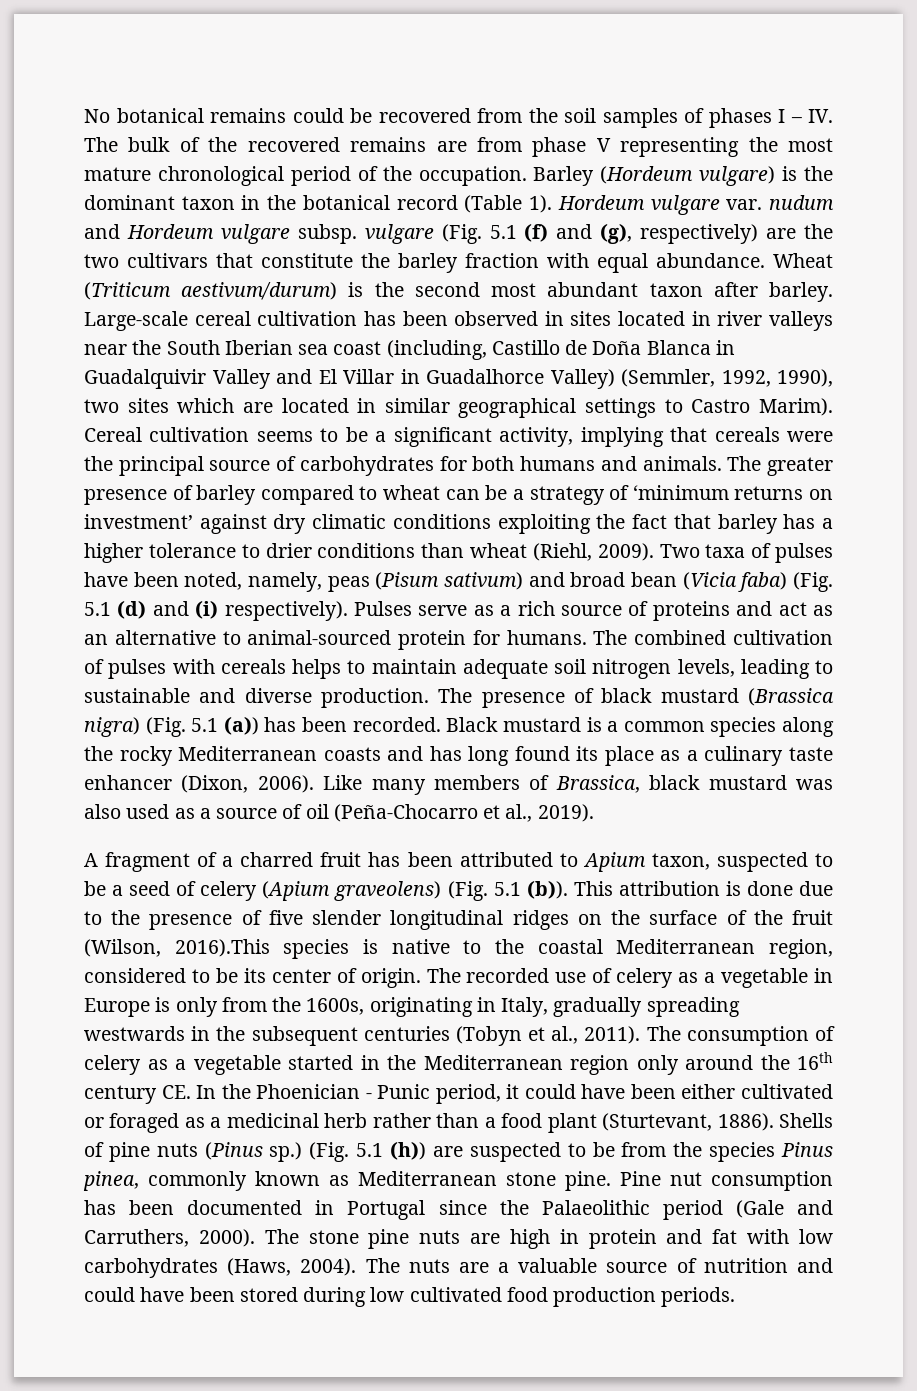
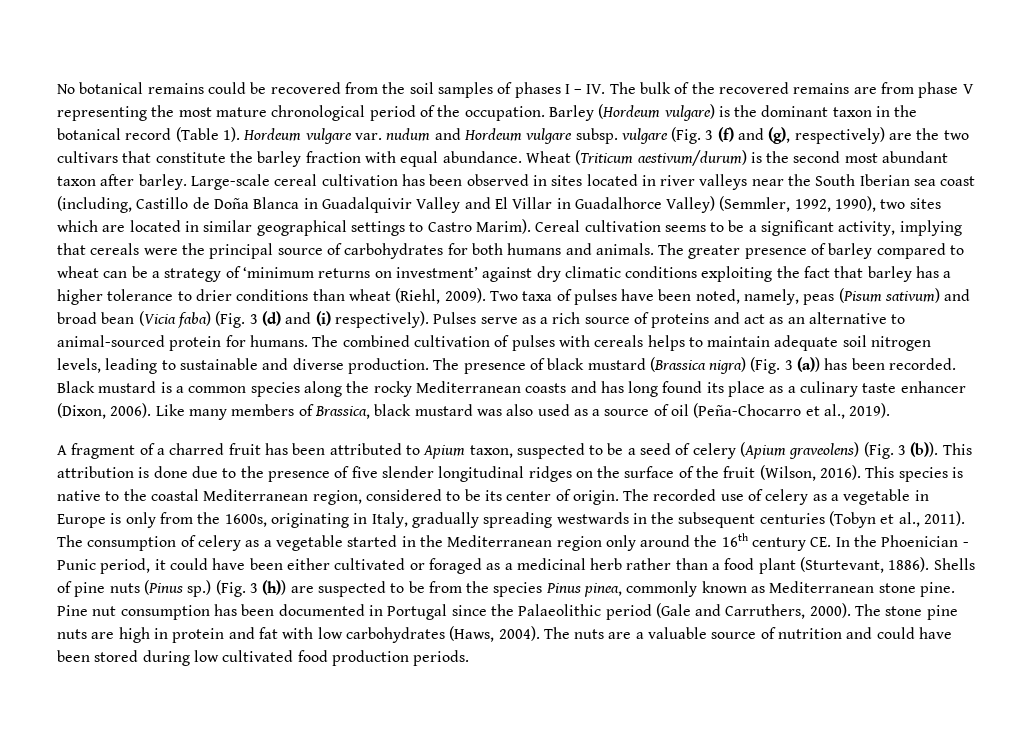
- Hordeum vulgare var. nudum and Hordeum vulgare subsp. vulgare (Fig. 5.1 (f) and (g), respectively) are the two cultivars that constitute the barley fraction with equal abundance.
+ Hordeum vulgare var. nudum and Hordeum vulgare subsp. vulgare (Fig. 3 (f) and (g), respectively) are the two cultivars that constitute the barley fraction with equal abundance.
- Two taxa of pulses have been noted, namely, peas (Pisum sativum) and broad bean (Vicia faba) (Fig. 5.1 (d) and (i) respectively).
+ Two taxa of pulses have been noted, namely, peas (Pisum sativum) and broad bean (Vicia faba) (Fig. 3 (d) and (i) respectively).
- The presence of black mustard (Brassica nigra) (Fig. 5.1 (a)) has been recorded.
+ The presence of black mustard (Brassica nigra) (Fig. 3 (a)) has been recorded.
- A fragment of a charred fruit has been attributed to Apium taxon, suspected to be a seed of celery (Apium graveolens) (Fig. 5.1 (b)).
+ A fragment of a charred fruit has been attributed to Apium taxon, suspected to be a seed of celery (Apium graveolens) (Fig. 3 (b)).
- This attribution is done due to the presence of five slender longitudinal ridges on the surface of the fruit (Wilson, 2016).This species is native to the coastal Mediterranean region, considered to be its center of origin.
+ This attribution is done due to the presence of five slender longitudinal ridges on the surface of the fruit (Wilson, 2016). This species is native to the coastal Mediterranean region, considered to be its center of origin.
- (Fig. 5.1 (h)) are suspected to be from the species Pinus pinea, commonly known as Mediterranean stone pine.
+ (Fig. 3 (h)) are suspected to be from the species Pinus pinea, commonly known as Mediterranean stone pine.

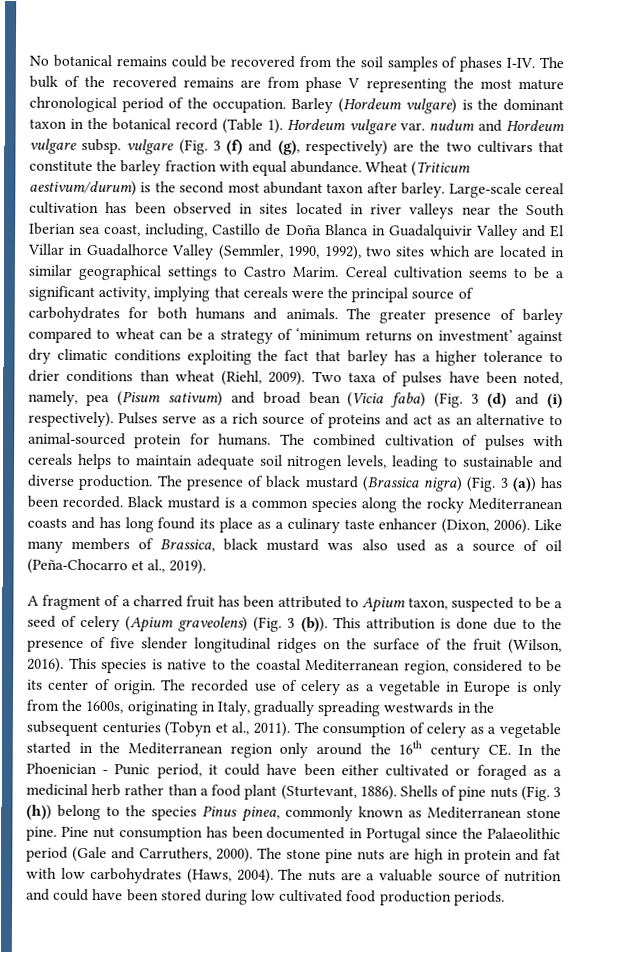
- No botanical remains could be recovered from the soil samples of phases I – IV. The bulk of the recovered remains are from phase V representing the most mature chronological period of the occupation.
+ No botanical remains could be recovered from the soil samples of phases I-IV. The bulk of the recovered remains are from phase V representing the most mature chronological period of the occupation.
- Large-scale cereal cultivation has been observed in sites located in river valleys near the South Iberian sea coast (including, Castillo de Doña Blanca in Guadalquivir Valley and El Villar in Guadalhorce Valley) (Semmler, 1992, 1990), two sites which are located in similar geographical settings to Castro Marim).
+ Large-scale cereal cultivation has been observed in sites located in river valleys near the South Iberian sea coast, including, Castillo de Doña Blanca in Guadalquivir Valley and El Villar in Guadalhorce Valley (Semmler, 1990, 1992), two sites which are located in similar geographical settings to Castro Marim.
- Two taxa of pulses have been noted, namely, peas (Pisum sativum) and broad bean (Vicia faba) (Fig. 3 (d) and (i) respectively).
+ Two taxa of pulses have been noted, namely, pea (Pisum sativum) and broad bean (Vicia faba) (Fig. 3 (d) and (i) respectively).
- Shells of pine nuts (Pinus sp.) (Fig. 3 (h)) are suspected to be from the species Pinus pinea, commonly known as Mediterranean stone pine.
+ Shells of pine nuts (Fig. 3 (h)) belong to the species Pinus pinea, commonly known as Mediterranean stone pine.

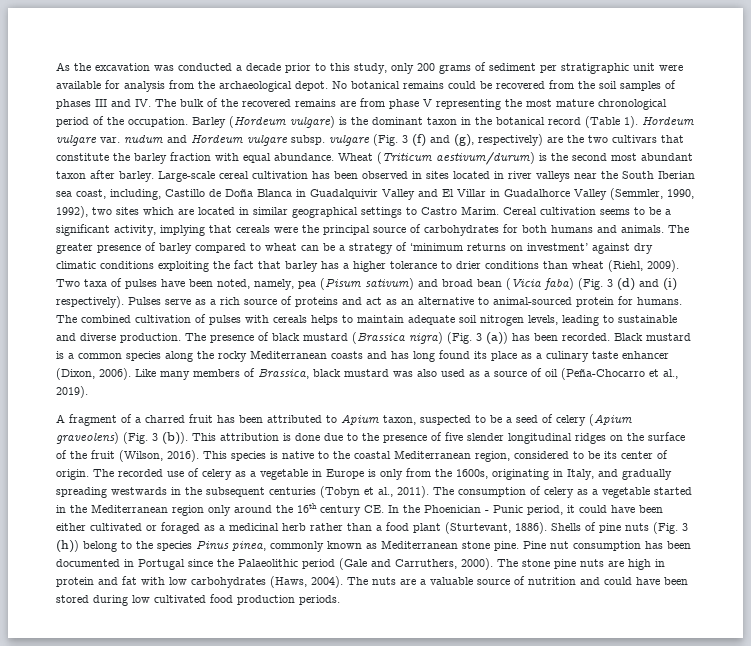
+ As the excavation was conducted a decade prior to this study, only 200 grams of sediment per stratigraphic unit were available for analysis from the archaeological depot.
- No botanical remains could be recovered from the soil samples of phases I-IV. The bulk of the recovered remains are from phase V representing the most mature chronological period of the occupation.
+ No botanical remains could be recovered from the soil samples of phases III and IV. The bulk of the recovered remains are from phase V representing the most mature chronological period of the occupation.
- The recorded use of celery as a vegetable in Europe is only from the 1600s, originating in Italy, gradually spreading westwards in the subsequent centuries (Tobyn et al., 2011).
+ The recorded use of celery as a vegetable in Europe is only from the 1600s, originating in Italy, and gradually spreading westwards in the subsequent centuries (Tobyn et al., 2011).

